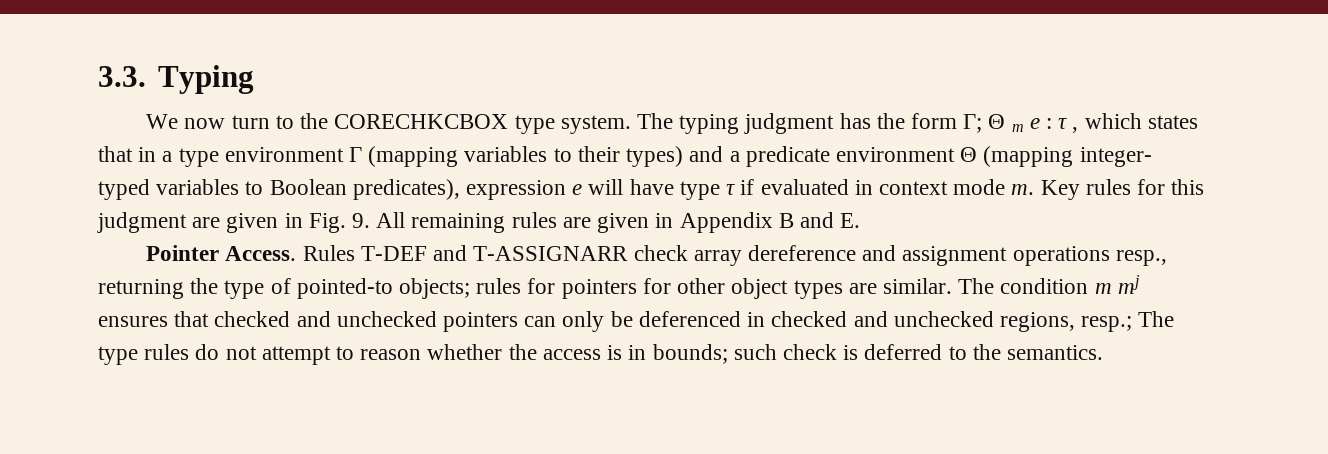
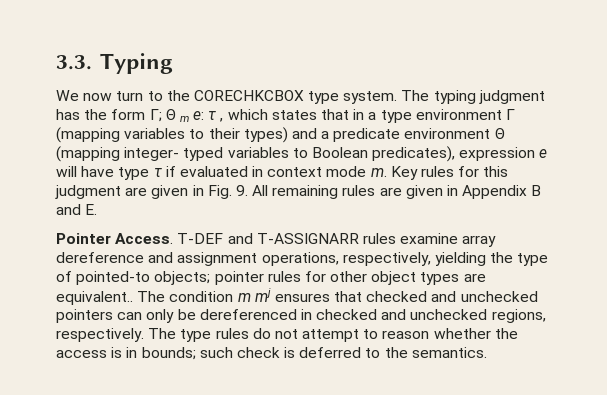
- The typing judgment has the form Γ; Θ m e : τ , which states that in a type environment Γ (mapping variables to their types) and a predicate environment Θ (mapping integer- typed variables to Boolean predicates), expression e will have type τ if evaluated in context mode m.
+ The typing judgment has the form Γ; Θ m e: τ , which states that in a type environment Γ (mapping variables to their types) and a predicate environment Θ (mapping integer- typed variables to Boolean predicates), expression e will have type τ if evaluated in context mode m.
- Rules T-DEF and T-ASSIGNARR check array dereference and assignment operations resp., returning the type of pointed-to objects; rules for pointers for other object types are similar.
+ T-DEF and T-ASSIGNARR rules examine array dereference and assignment operations, respectively, yielding the type of pointed-to objects; pointer rules for other object types are equivalent..
- The condition m mj ensures that checked and unchecked pointers can only be deferenced in checked and unchecked regions, resp.; The type rules do not attempt to reason whether the access is in bounds; such check is deferred to the semantics.
+ The condition m mj ensures that checked and unchecked pointers can only be dereferenced in checked and unchecked regions, respectively. The type rules do not attempt to reason whether the access is in bounds; such check is deferred to the semantics.

